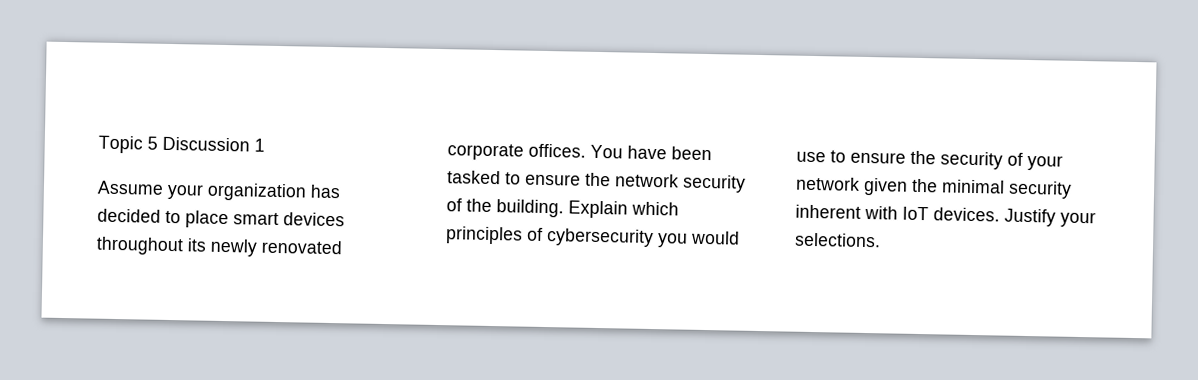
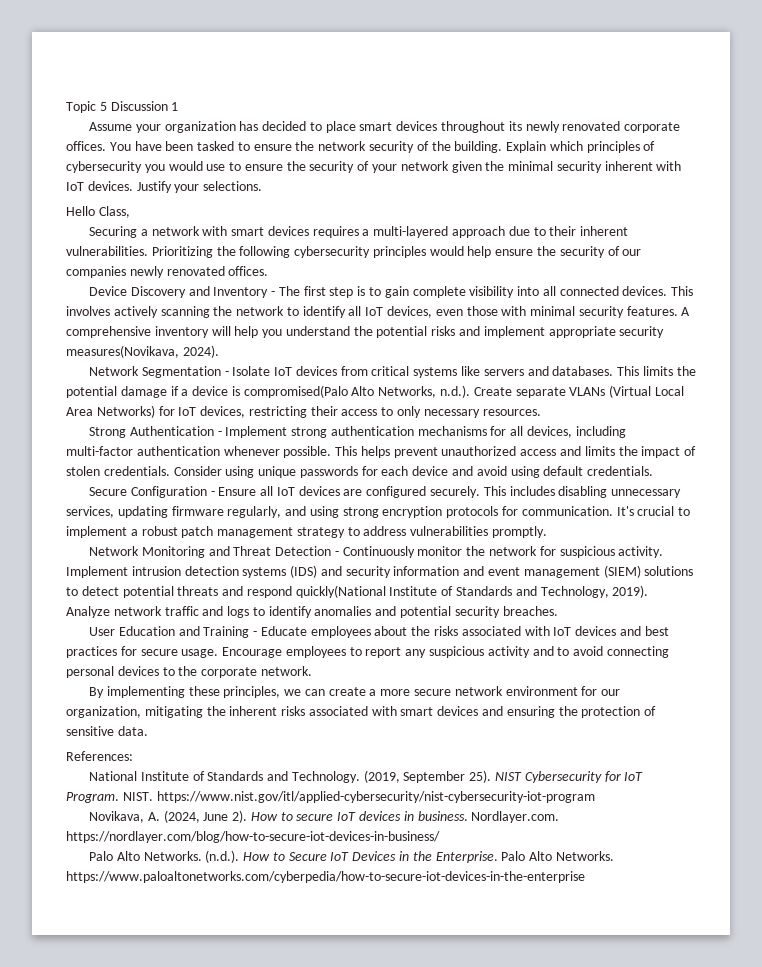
+ Hello Class,
+ Securing a network with smart devices requires a multi-layered approach due to their inherent vulnerabilities. Prioritizing the following cybersecurity principles would help ensure the security of our companies newly renovated offices.
+ Device Discovery and Inventory - The first step is to gain complete visibility into all connected devices. This involves actively scanning the network to identify all IoT devices, even those with minimal security features. A comprehensive inventory will help you understand the potential risks and implement appropriate security measures(Novikava, 2024).
+ Network Segmentation - Isolate IoT devices from critical systems like servers and databases. This limits the potential damage if a device is compromised(Palo Alto Networks, n.d.). Create separate VLANs (Virtual Local Area Networks) for IoT devices, restricting their access to only necessary resources.
+ Strong Authentication - Implement strong authentication mechanisms for all devices, including multi-factor authentication whenever possible. This helps prevent unauthorized access and limits the impact of stolen credentials. Consider using unique passwords for each device and avoid using default credentials.
+ Secure Configuration - Ensure all IoT devices are configured securely. This includes disabling unnecessary services, updating firmware regularly, and using strong encryption protocols for communication. It's crucial to implement a robust patch management strategy to address vulnerabilities promptly.
+ Network Monitoring and Threat Detection - Continuously monitor the network for suspicious activity. Implement intrusion detection systems (IDS) and security information and event management (SIEM) solutions to detect potential threats and respond quickly(National Institute of Standards and Technology, 2019). Analyze network traffic and logs to identify anomalies and potential security breaches.
+ User Education and Training - Educate employees about the risks associated with IoT devices and best practices for secure usage. Encourage employees to report any suspicious activity and to avoid connecting personal devices to the corporate network.
+ By implementing these principles, we can create a more secure network environment for our organization, mitigating the inherent risks associated with smart devices and ensuring the protection of sensitive data.
+ References:
+ National Institute of Standards and Technology. (2019, September 25). NIST Cybersecurity for IoT Program. NIST. https://www.nist.gov/itl/applied-cybersecurity/nist-cybersecurity-iot-program
+ Novikava, A. (2024, June 2). How to secure IoT devices in business. Nordlayer.com. https://nordlayer.com/blog/how-to-secure-iot-devices-in-business/
+ Palo Alto Networks. (n.d.). How to Secure IoT Devices in the Enterprise. Palo Alto Networks. https://www.paloaltonetworks.com/cyberpedia/how-to-secure-iot-devices-in-the-enterprise

